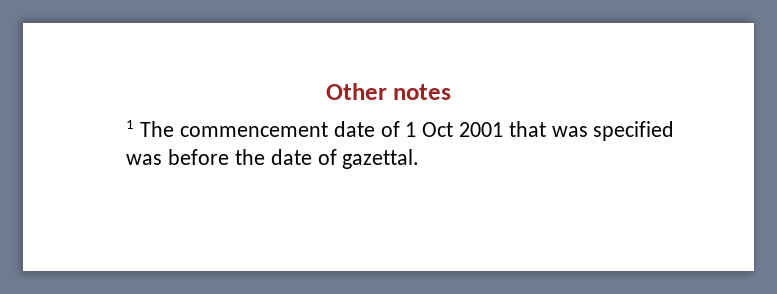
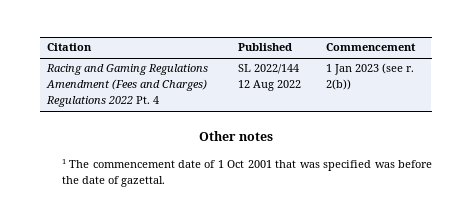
+ Citation | Published | Commencement
+ Racing and Gaming Regulations Amendment (Fees and Charges) Regulations 2022 Pt. 4 | SL 2022/144 12 Aug 2022 | 1 Jan 2023 (see r. 2(b))

